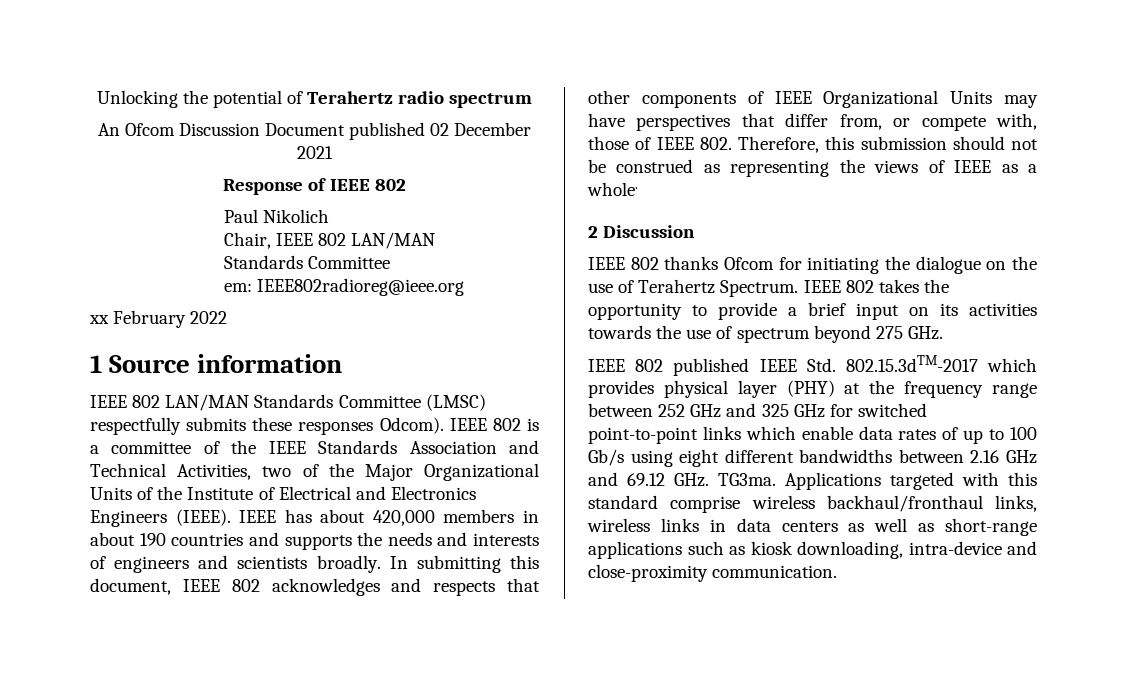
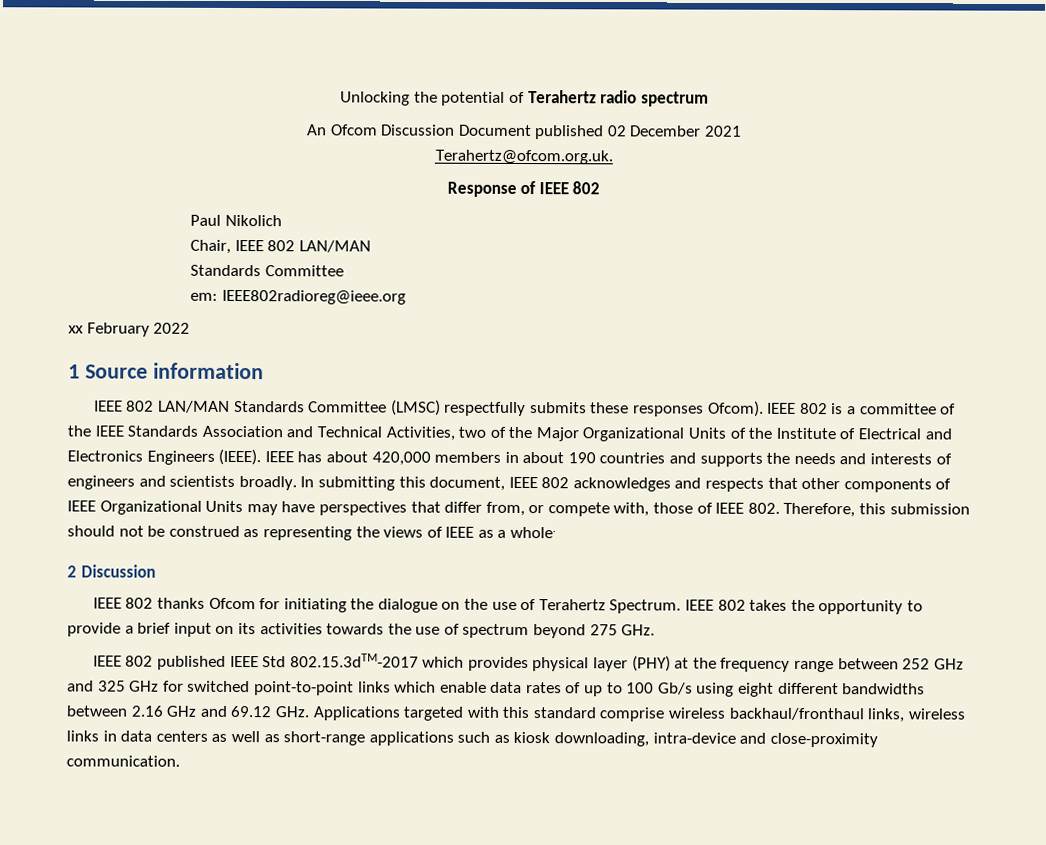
+ Terahertz@ofcom.org.uk.
- IEEE 802 LAN/MAN Standards Committee (LMSC) respectfully submits these responses Odcom).
+ IEEE 802 LAN/MAN Standards Committee (LMSC) respectfully submits these responses Ofcom).
- IEEE 802 published IEEE Std. 802.15.3dTM-2017 which provides physical layer (PHY) at the frequency range between 252 GHz and 325 GHz for switched point-to-point links which enable data rates of up to 100 Gb/s using eight different bandwidths between 2.16 GHz and 69.12 GHz. TG3ma. Applications targeted with this standard comprise wireless backhaul/fronthaul links, wireless links in data centers as well as short-range applications such as kiosk downloading, intra-device and close-proximity communication.
+ IEEE 802 published IEEE Std 802.15.3dTM-2017 which provides physical layer (PHY) at the frequency range between 252 GHz and 325 GHz for switched point-to-point links which enable data rates of up to 100 Gb/s using eight different bandwidths between 2.16 GHz and 69.12 GHz. Applications targeted with this standard comprise wireless backhaul/fronthaul links, wireless links in data centers as well as short-range applications such as kiosk downloading, intra-device and close-proximity communication.

